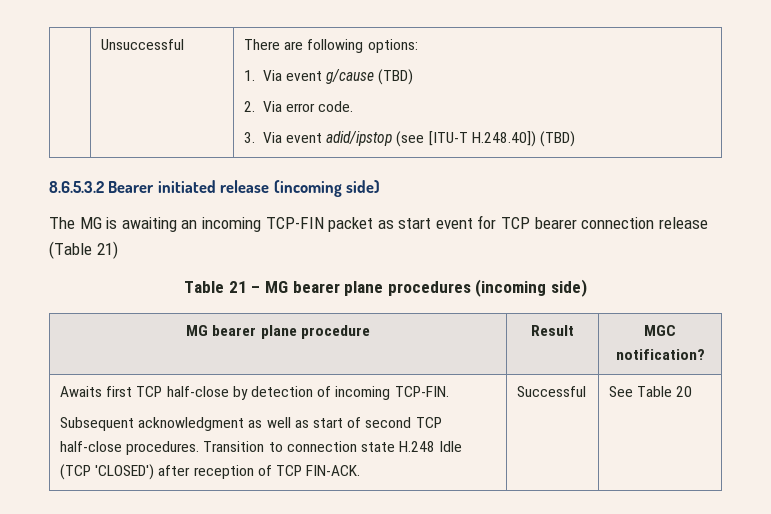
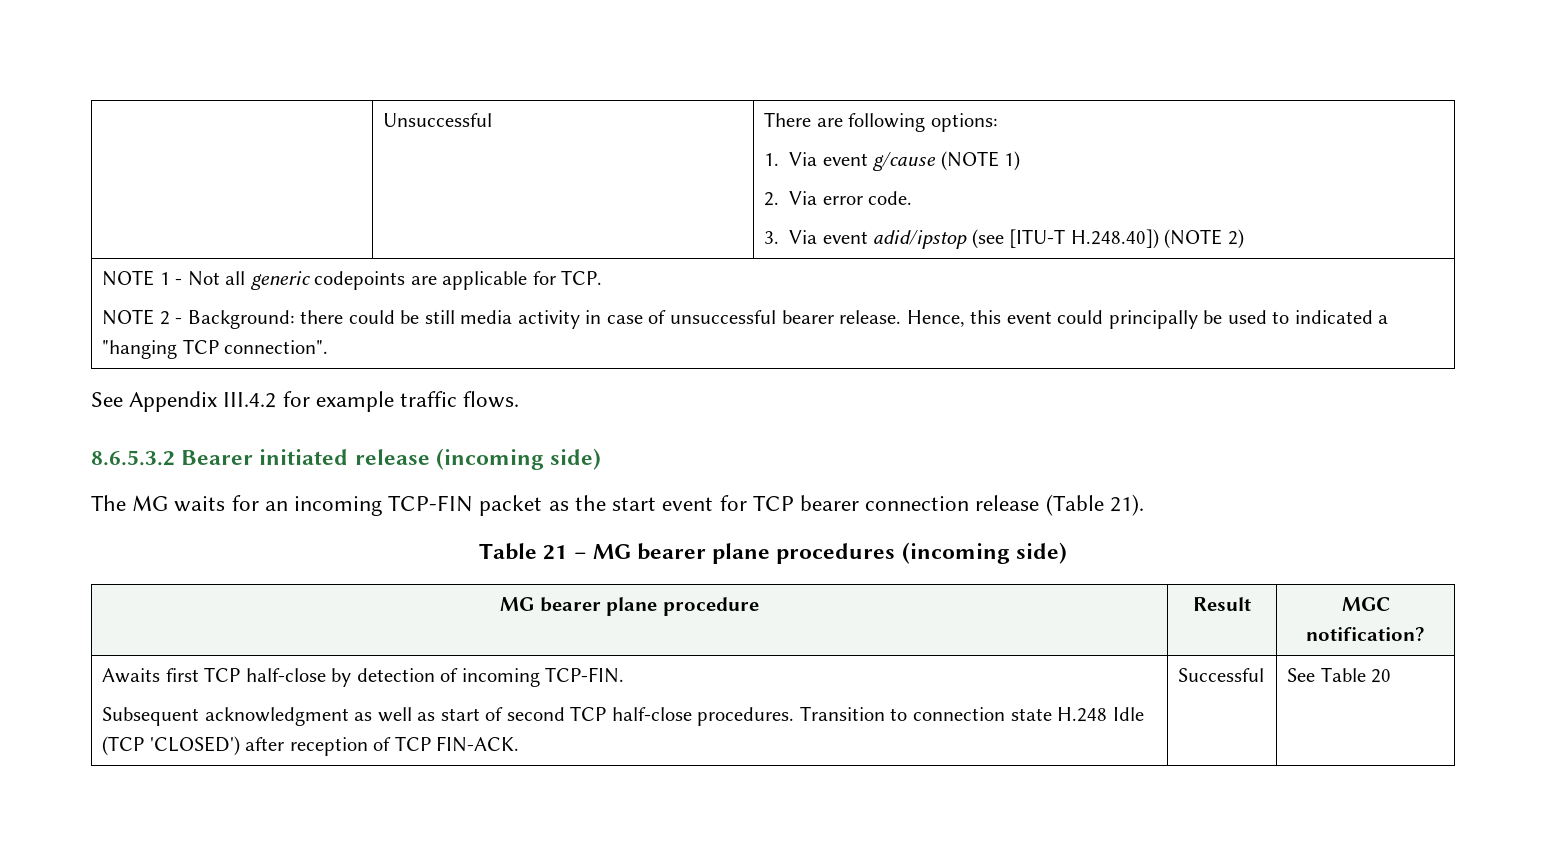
  | Unsuccessful | There are following options:
- 1. Via event g/cause (TBD)
+ 1. Via event g/cause (NOTE 1)
  2. Via error code.
- 3. Via event adid/ipstop (see [ITU-T H.248.40]) (TBD)
+ 3. Via event adid/ipstop (see [ITU-T H.248.40]) (NOTE 2)
+ NOTE 1 - Not all generic codepoints are applicable for TCP.
+ NOTE 2 - Background: there could be still media activity in case of unsuccessful bearer release. Hence, this event could principally be used to indicated a "hanging TCP connection".
+ See Appendix III.4.2 for example traffic flows.
- The MG is awaiting an incoming TCP-FIN packet as start event for TCP bearer connection release (Table 21)
+ The MG waits for an incoming TCP-FIN packet as the start event for TCP bearer connection release (Table 21).

